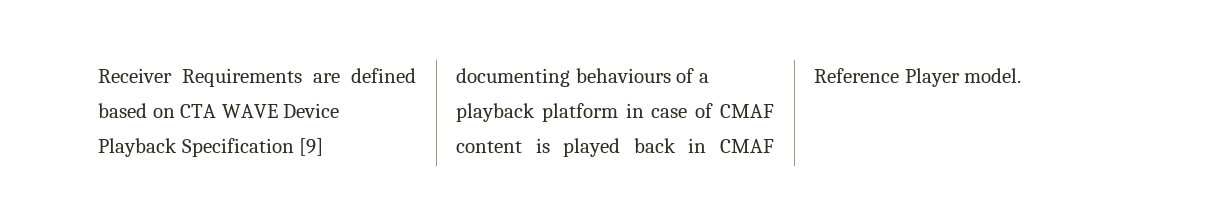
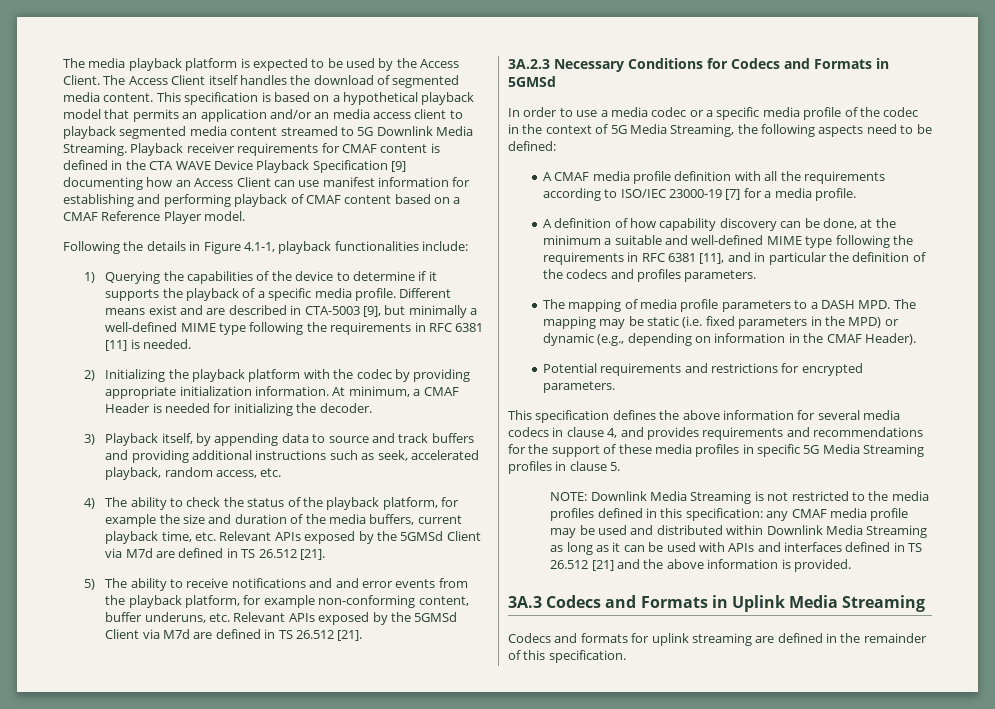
- Receiver Requirements are defined based on CTA WAVE Device Playback Specification [9] documenting behaviours of a playback platform in case of CMAF content is played back in CMAF Reference Player model.
+ The media playback platform is expected to be used by the Access Client. The Access Client itself handles the download of segmented media content. This specification is based on a hypothetical playback model that permits an application and/or an media access client to playback segmented media content streamed to 5G Downlink Media Streaming. Playback receiver requirements for CMAF content is defined in the CTA WAVE Device Playback Specification [9] documenting how an Access Client can use manifest information for establishing and performing playback of CMAF content based on a CMAF Reference Player model.
+ Following the details in Figure 4.1-1, playback functionalities include:
+ 1) Querying the capabilities of the device to determine if it supports the playback of a specific media profile. Different means exist and are described in CTA-5003 [9], but minimally a well-defined MIME type following the requirements in RFC 6381 [11] is needed.
+ 2) Initializing the playback platform with the codec by providing appropriate initialization information. At minimum, a CMAF Header is needed for initializing the decoder.
+ 3) Playback itself, by appending data to source and track buffers and providing additional instructions such as seek, accelerated playback, random access, etc.
+ 4) The ability to check the status of the playback platform, for example the size and duration of the media buffers, current playback time, etc. Relevant APIs exposed by the 5GMSd Client via M7d are defined in TS 26.512 [21].
+ 5) The ability to receive notifications and and error events from the playback platform, for example non-conforming content, buffer underuns, etc. Relevant APIs exposed by the 5GMSd Client via M7d are defined in TS 26.512 [21].
+ 3A.2.3 Necessary Conditions for Codecs and Formats in 5GMSd
+ In order to use a media codec or a specific media profile of the codec in the context of 5G Media Streaming, the following aspects need to be defined:
+ A CMAF media profile definition with all the requirements according to ISO/IEC 23000-19 [7] for a media profile.
+ A definition of how capability discovery can be done, at the minimum a suitable and well-defined MIME type following the requirements in RFC 6381 [11], and in particular the definition of the codecs and profiles parameters.
+ The mapping of media profile parameters to a DASH MPD. The mapping may be static (i.e. fixed parameters in the MPD) or dynamic (e.g., depending on information in the CMAF Header).
+ Potential requirements and restrictions for encrypted parameters.
+ This specification defines the above information for several media codecs in clause 4, and provides requirements and recommendations for the support of these media profiles in specific 5G Media Streaming profiles in clause 5.
+ NOTE: Downlink Media Streaming is not restricted to the media profiles defined in this specification: any CMAF media profile may be used and distributed within Downlink Media Streaming as long as it can be used with APIs and interfaces defined in TS 26.512 [21] and the above information is provided.
+ 3A.3 Codecs and Formats in Uplink Media Streaming
+ Codecs and formats for uplink streaming are defined in the remainder of this specification.

